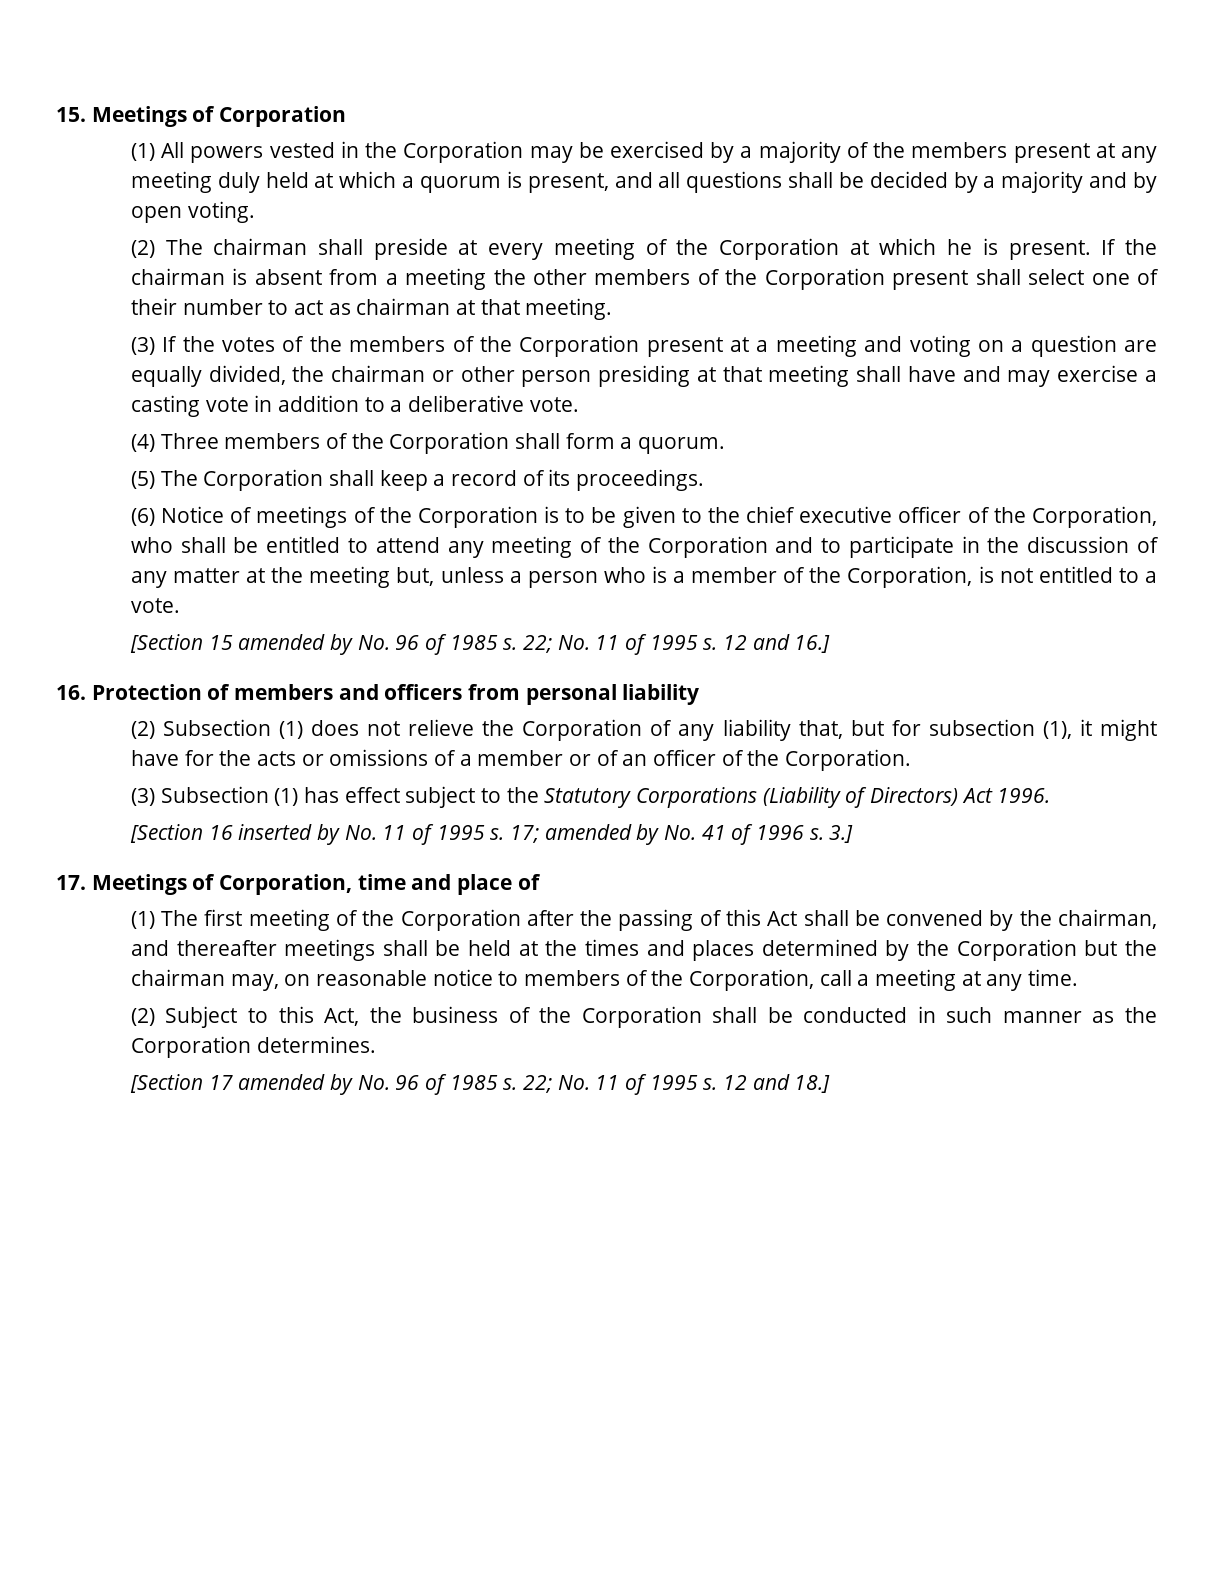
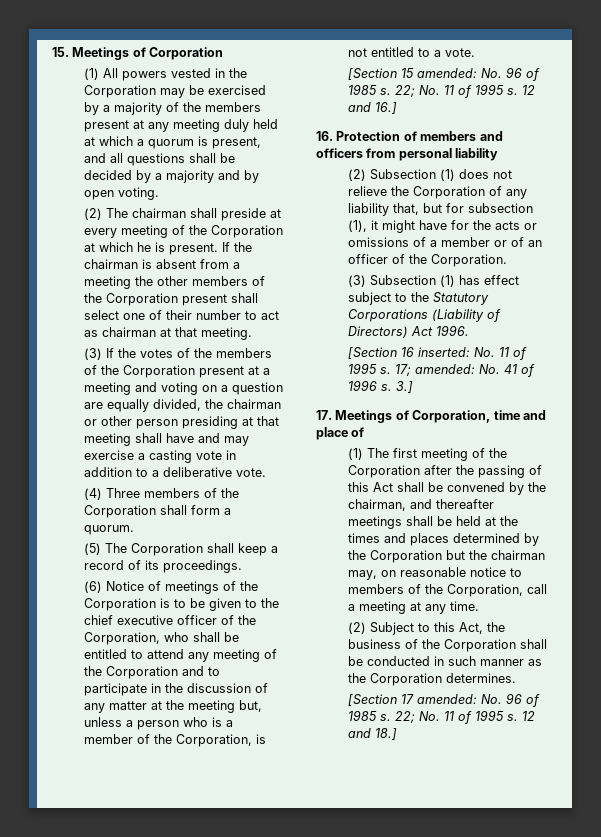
- [Section 15 amended by No. 96 of 1985 s.
+ [Section 15 amended: No. 96 of 1985 s.
- [Section 16 inserted by No. 11 of 1995 s.
+ [Section 16 inserted: No. 11 of 1995 s.
- 17; amended by No. 41 of 1996 s.
+ 17; amended: No. 41 of 1996 s.
- [Section 17 amended by No. 96 of 1985 s.
+ [Section 17 amended: No. 96 of 1985 s.

